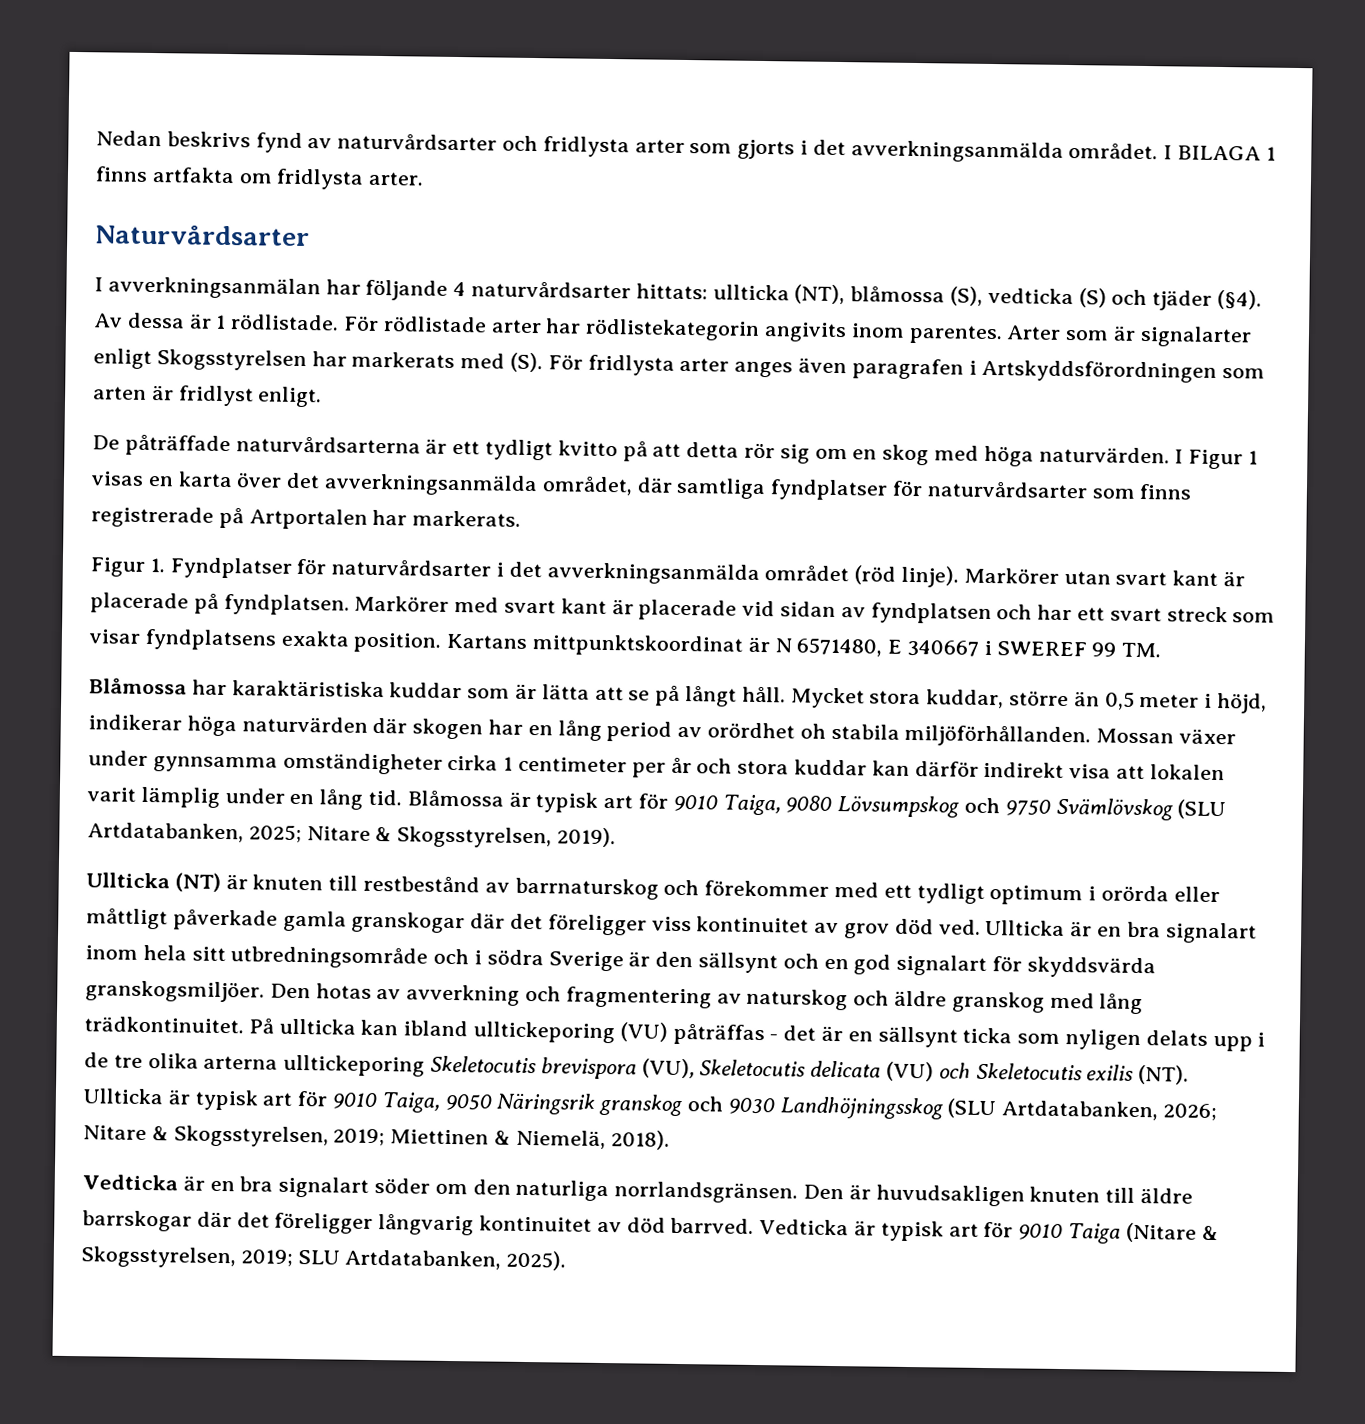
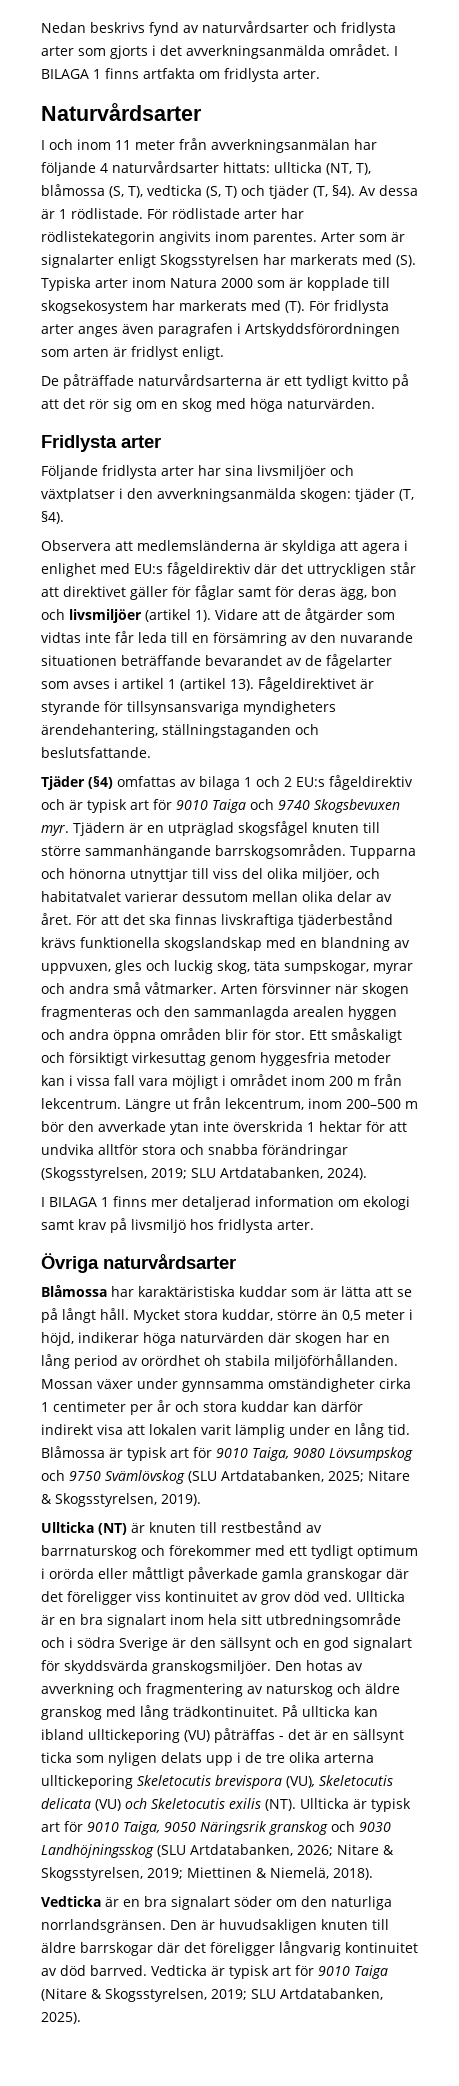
- I avverkningsanmälan har följande 4 naturvårdsarter hittats: ullticka (NT), blåmossa (S), vedticka (S) och tjäder (§4).
+ I och inom 11 meter från avverkningsanmälan har följande 4 naturvårdsarter hittats: ullticka (NT, T), blåmossa (S, T), vedticka (S, T) och tjäder (T, §4).
- Arter som är signalarter enligt Skogsstyrelsen har markerats med (S). För fridlysta arter anges även paragrafen i Artskyddsförordningen som arten är fridlyst enligt.
+ Arter som är signalarter enligt Skogsstyrelsen har markerats med (S). Typiska arter inom Natura 2000 som är kopplade till skogsekosystem har markerats med (T). För fridlysta arter anges även paragrafen i Artskyddsförordningen som arten är fridlyst enligt.
- De påträffade naturvårdsarterna är ett tydligt kvitto på att detta rör sig om en skog med höga naturvärden. I Figur 1 visas en karta över det avverkningsanmälda området, där samtliga fyndplatser för naturvårdsarter som finns registrerade på Artportalen har markerats.
- Figur 1. Fyndplatser för naturvårdsarter i det avverkningsanmälda området (röd linje). Markörer utan svart kant är placerade på fyndplatsen. Markörer med svart kant är placerade vid sidan av fyndplatsen och har ett svart streck som visar fyndplatsens exakta position. Kartans mittpunktskoordinat är N 6571480, E 340667 i SWEREF 99 TM.
+ De påträffade naturvårdsarterna är ett tydligt kvitto på att det rör sig om en skog med höga naturvärden.
+ Fridlysta arter
+ Följande fridlysta arter har sina livsmiljöer och växtplatser i den avverkningsanmälda skogen: tjäder (T, §4).
+ Observera att medlemsländerna är skyldiga att agera i enlighet med EU:s fågeldirektiv där det uttryckligen står att direktivet gäller för fåglar samt för deras ägg, bon och livsmiljöer (artikel 1). Vidare att de åtgärder som vidtas inte får leda till en försämring av den nuvarande situationen beträffande bevarandet av de fågelarter som avses i artikel 1 (artikel 13). Fågeldirektivet är styrande för tillsynsansvariga myndigheters ärendehantering, ställningstaganden och beslutsfattande.
+ Tjäder (§4) omfattas av bilaga 1 och 2 EU:s fågeldirektiv och är typisk art för 9010 Taiga och 9740 Skogsbevuxen myr. Tjädern är en utpräglad skogsfågel knuten till större sammanhängande barrskogsområden. Tupparna och hönorna utnyttjar till viss del olika miljöer, och habitatvalet varierar dessutom mellan olika delar av året. För att det ska finnas livskraftiga tjäderbestånd krävs funktionella skogslandskap med en blandning av uppvuxen, gles och luckig skog, täta sumpskogar, myrar och andra små våtmarker. Arten försvinner när skogen fragmenteras och den sammanlagda arealen hyggen och andra öppna områden blir för stor. Ett småskaligt och försiktigt virkesuttag genom hyggesfria metoder kan i vissa fall vara möjligt i området inom 200 m från lekcentrum. Längre ut från lekcentrum, inom 200–500 m bör den avverkade ytan inte överskrida 1 hektar för att undvika alltför stora och snabba förändringar (Skogsstyrelsen, 2019; SLU Artdatabanken, 2024).
+ I BILAGA 1 finns mer detaljerad information om ekologi samt krav på livsmiljö hos fridlysta arter.
+ Övriga naturvårdsarter

